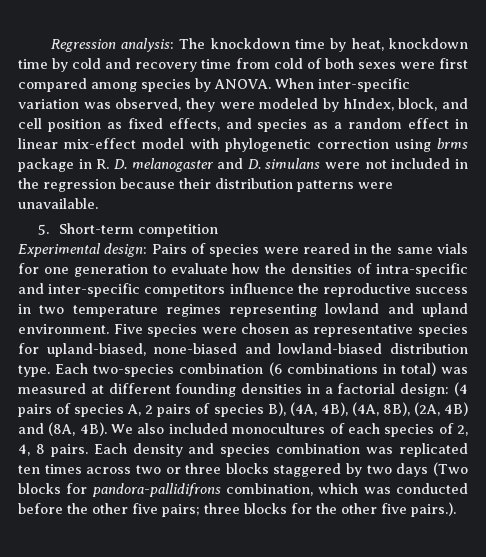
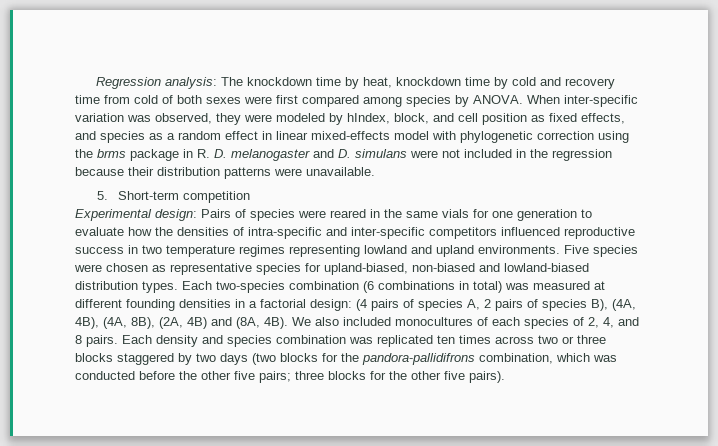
- When inter-specific variation was observed, they were modeled by hIndex, block, and cell position as fixed effects, and species as a random effect in linear mix-effect model with phylogenetic correction using brms package in R. D. melanogaster and D. simulans were not included in the regression because their distribution patterns were unavailable.
+ When inter-specific variation was observed, they were modeled by hIndex, block, and cell position as fixed effects, and species as a random effect in linear mixed-effects model with phylogenetic correction using the brms package in R. D. melanogaster and D. simulans were not included in the regression because their distribution patterns were unavailable.
- Experimental design: Pairs of species were reared in the same vials for one generation to evaluate how the densities of intra-specific and inter-specific competitors influence the reproductive success in two temperature regimes representing lowland and upland environment.
+ Experimental design: Pairs of species were reared in the same vials for one generation to evaluate how the densities of intra-specific and inter-specific competitors influenced reproductive success in two temperature regimes representing lowland and upland environments.
- Five species were chosen as representative species for upland-biased, none-biased and lowland-biased distribution type.
+ Five species were chosen as representative species for upland-biased, non-biased and lowland-biased distribution types.
- We also included monocultures of each species of 2, 4, 8 pairs.
+ We also included monocultures of each species of 2, 4, and 8 pairs.
- Each density and species combination was replicated ten times across two or three blocks staggered by two days (Two blocks for pandora-pallidifrons combination, which was conducted before the other five pairs; three blocks for the other five pairs.).
+ Each density and species combination was replicated ten times across two or three blocks staggered by two days (two blocks for the pandora-pallidifrons combination, which was conducted before the other five pairs; three blocks for the other five pairs).

